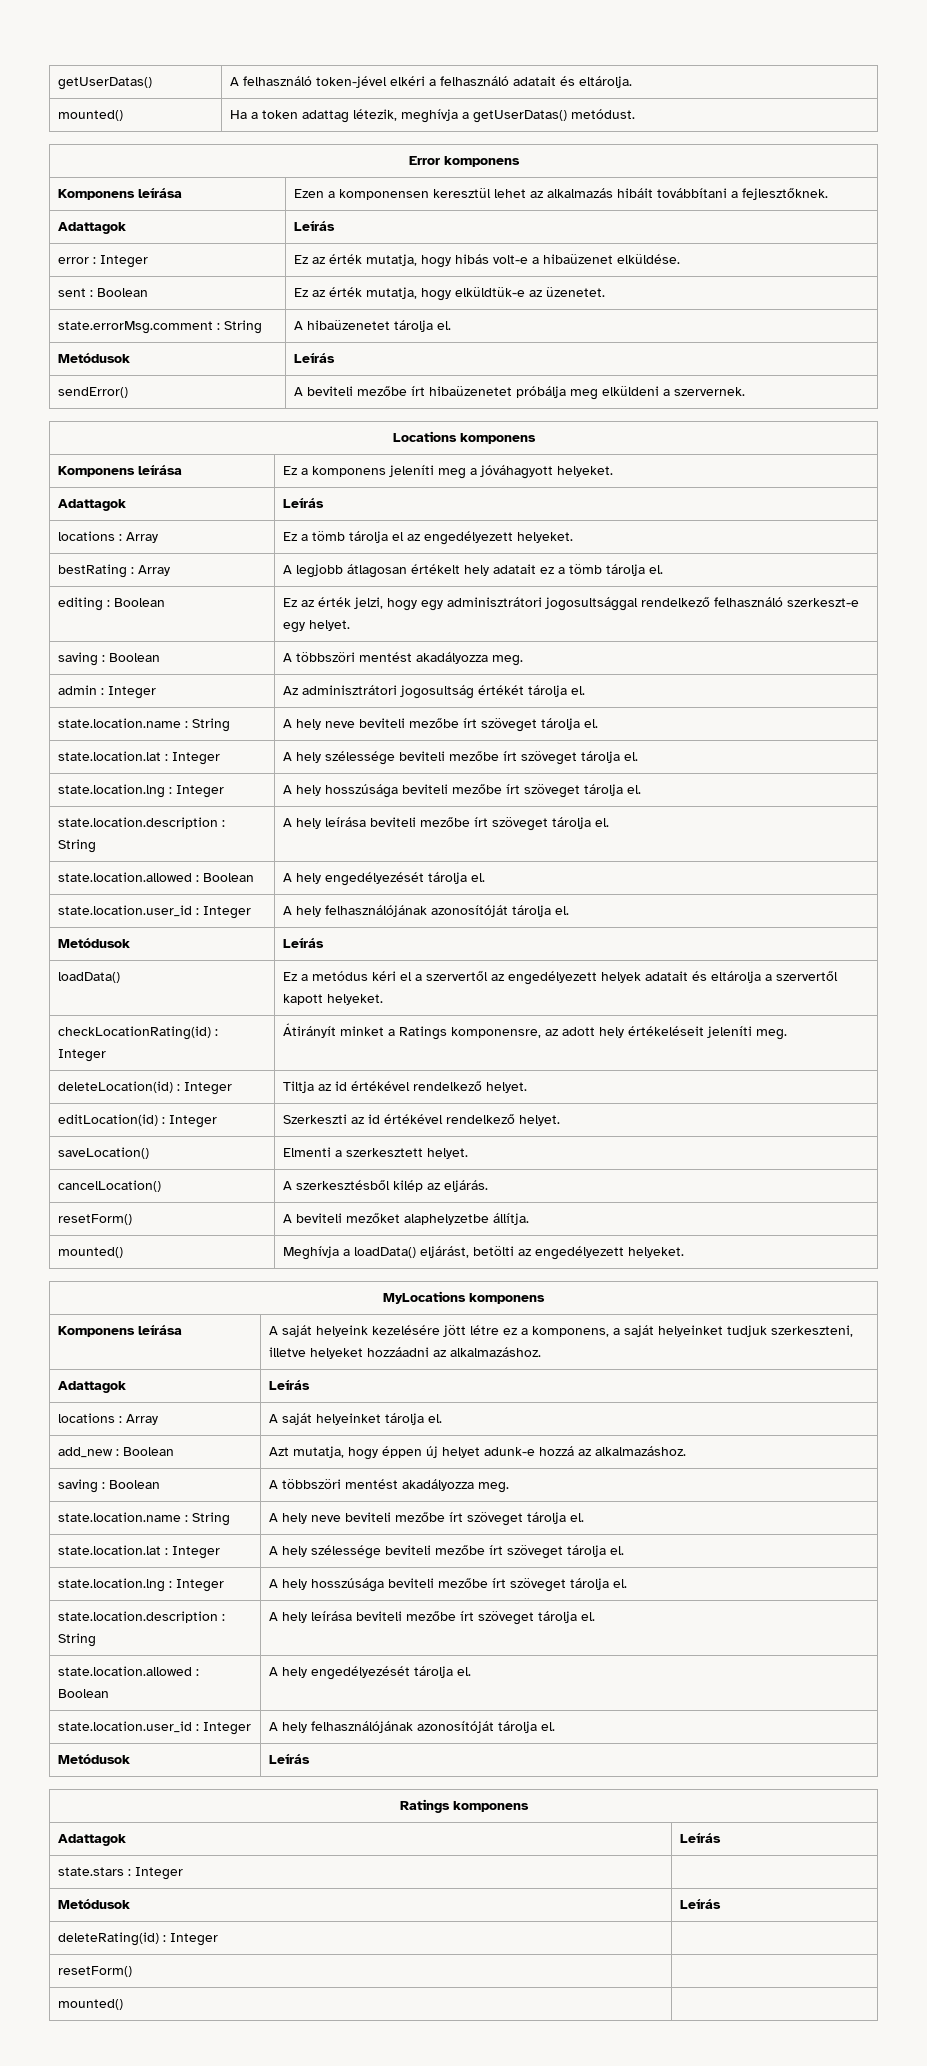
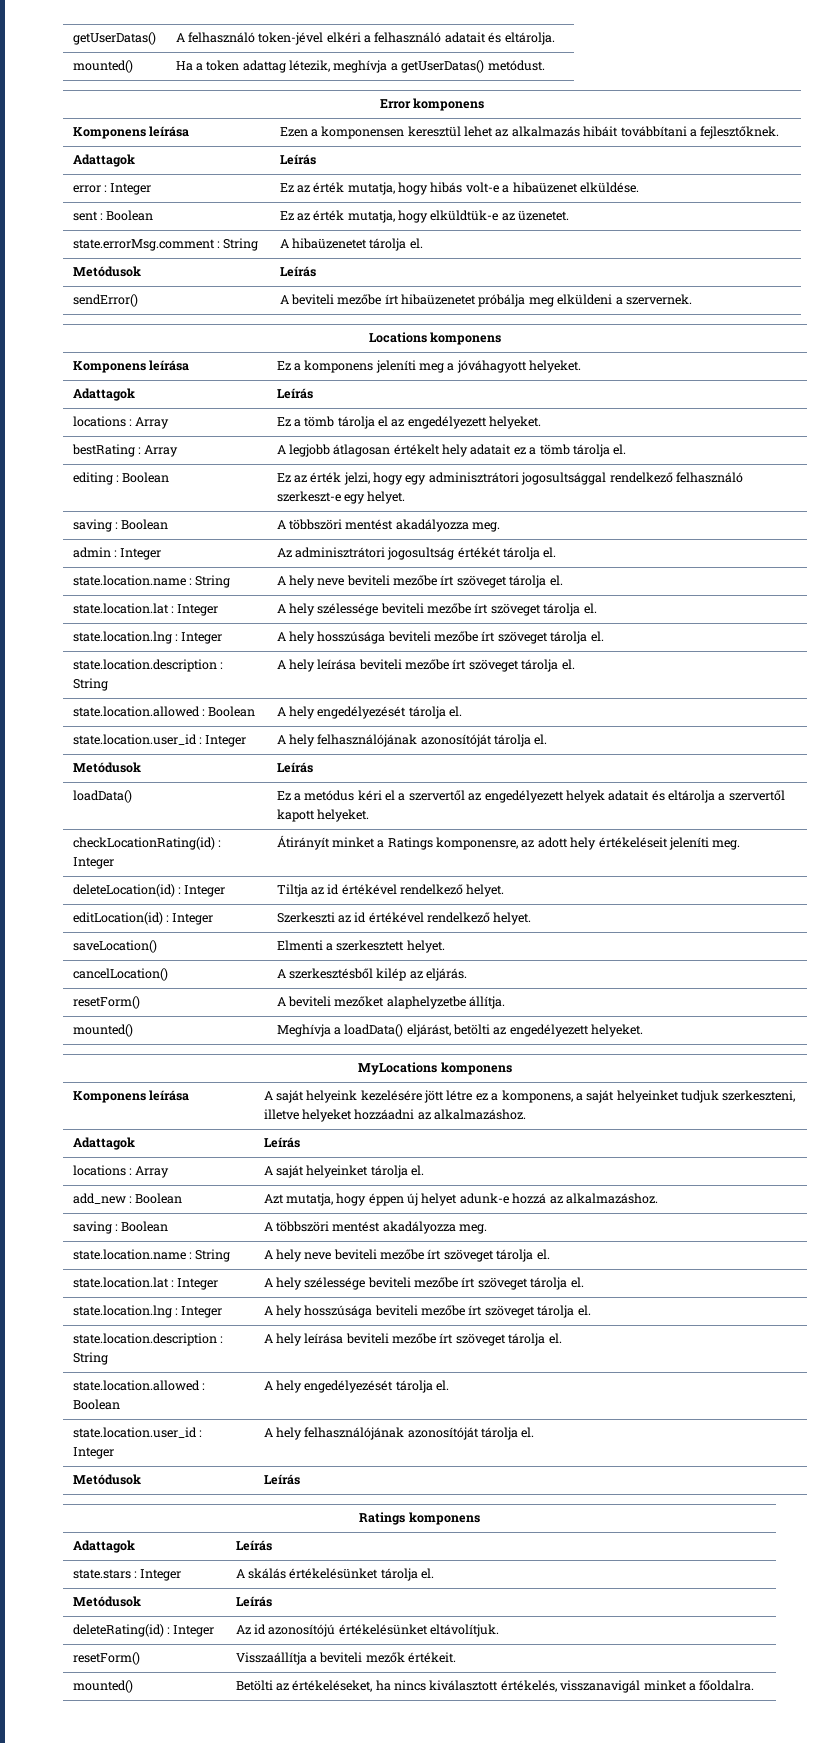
- state.stars : Integer |
+ state.stars : Integer | A skálás értékelésünket tárolja el.
- deleteRating(id) : Integer |
- resetForm() |
- mounted() |
+ deleteRating(id) : Integer | Az id azonosítójú értékelésünket eltávolítjuk.
+ resetForm() | Visszaállítja a beviteli mezők értékeit.
+ mounted() | Betölti az értékeléseket, ha nincs kiválasztott értékelés, visszanavigál minket a főoldalra.

